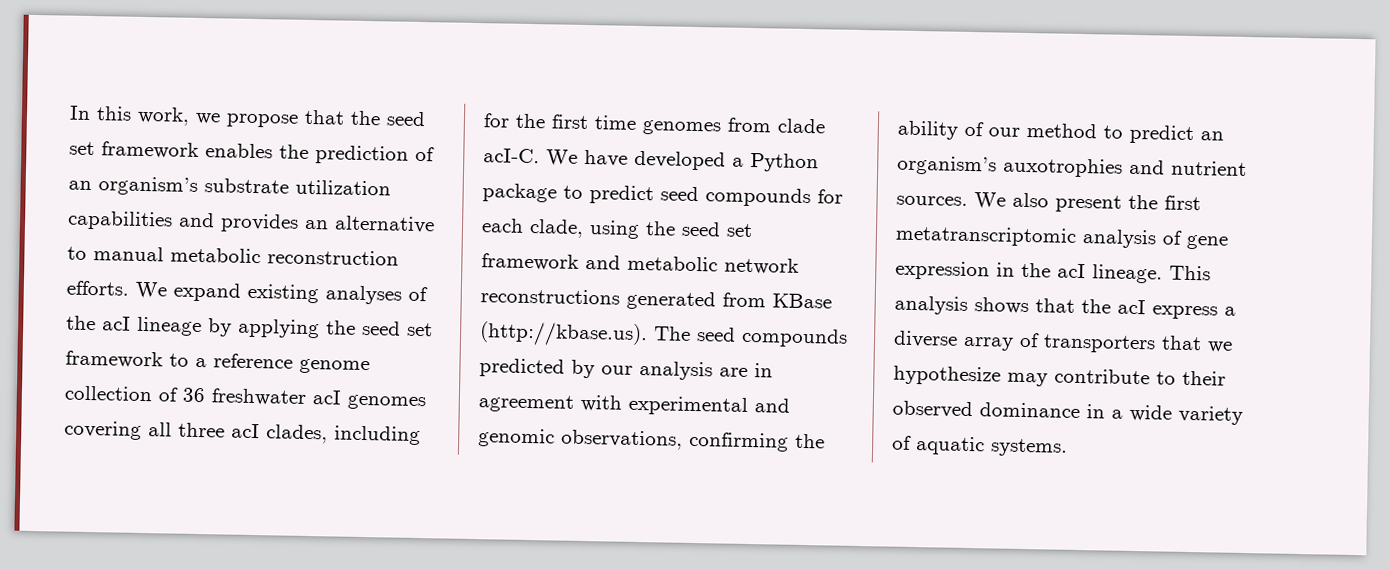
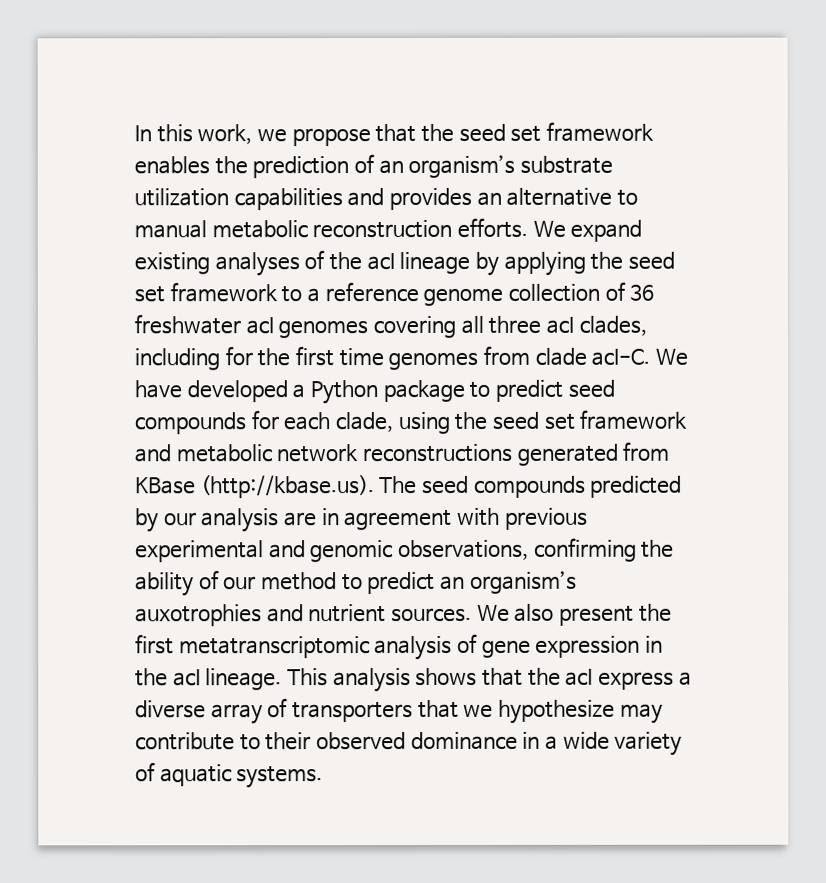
- We have developed a Python package to predict seed compounds for each clade, using the seed set framework and metabolic network reconstructions generated from KBase (http://kbase.us). The seed compounds predicted by our analysis are in agreement with experimental and genomic observations, confirming the ability of our method to predict an organism’s auxotrophies and nutrient sources.
+ We have developed a Python package to predict seed compounds for each clade, using the seed set framework and metabolic network reconstructions generated from KBase (http://kbase.us). The seed compounds predicted by our analysis are in agreement with previous experimental and genomic observations, confirming the ability of our method to predict an organism’s auxotrophies and nutrient sources.

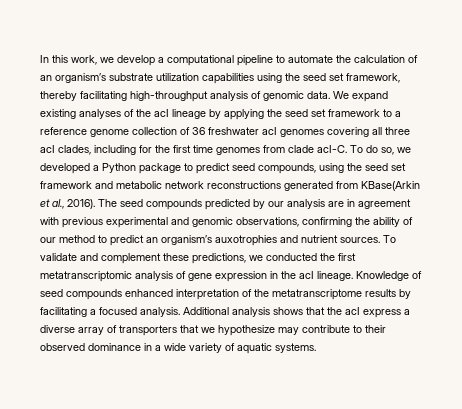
- In this work, we propose that the seed set framework enables the prediction of an organism’s substrate utilization capabilities and provides an alternative to manual metabolic reconstruction efforts.
+ In this work, we develop a computational pipeline to automate the calculation of an organism’s substrate utilization capabilities using the seed set framework, thereby facilitating high-throughput analysis of genomic data.
- We have developed a Python package to predict seed compounds for each clade, using the seed set framework and metabolic network reconstructions generated from KBase (http://kbase.us). The seed compounds predicted by our analysis are in agreement with previous experimental and genomic observations, confirming the ability of our method to predict an organism’s auxotrophies and nutrient sources.
+ To do so, we developed a Python package to predict seed compounds, using the seed set framework and metabolic network reconstructions generated from KBase(Arkin et al., 2016). The seed compounds predicted by our analysis are in agreement with previous experimental and genomic observations, confirming the ability of our method to predict an organism’s auxotrophies and nutrient sources.
- We also present the first metatranscriptomic analysis of gene expression in the acI lineage.
+ To validate and complement these predictions, we conducted the first metatranscriptomic analysis of gene expression in the acI lineage.
- This analysis shows that the acI express a diverse array of transporters that we hypothesize may contribute to their observed dominance in a wide variety of aquatic systems.
+ Knowledge of seed compounds enhanced interpretation of the metatranscriptome results by facilitating a focused analysis. Additional analysis shows that the acI express a diverse array of transporters that we hypothesize may contribute to their observed dominance in a wide variety of aquatic systems.

